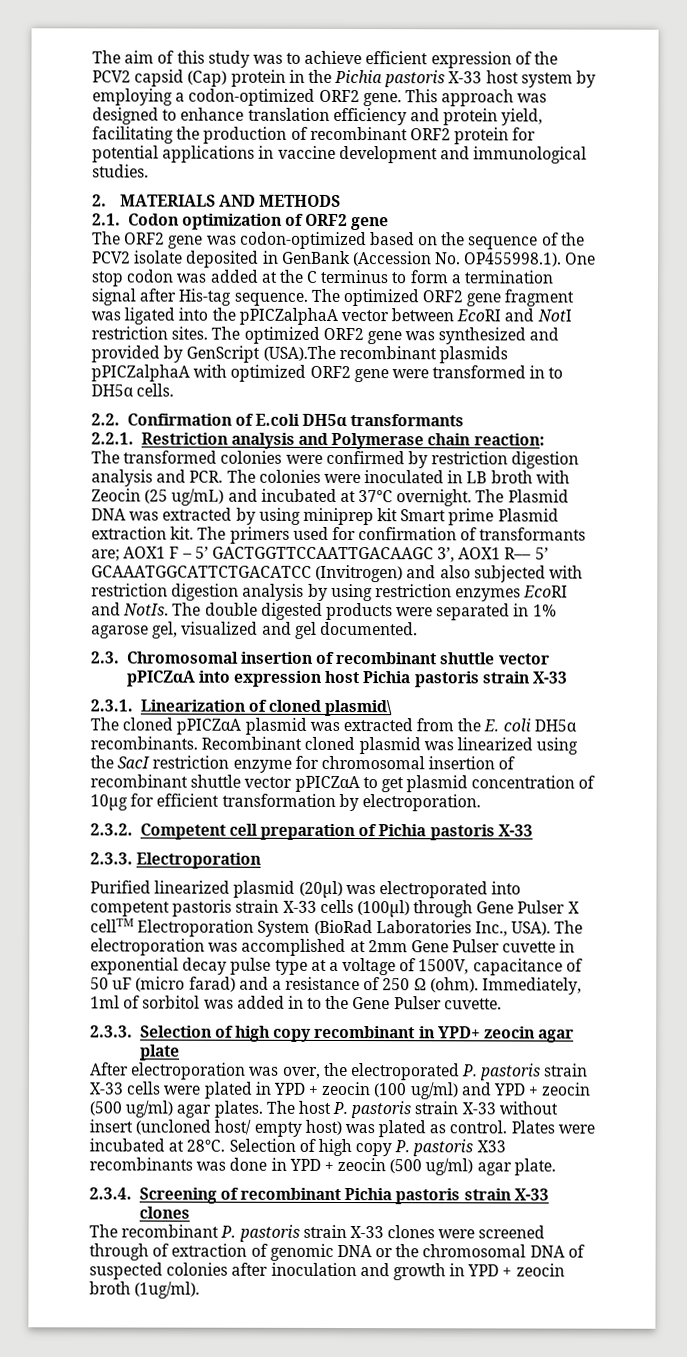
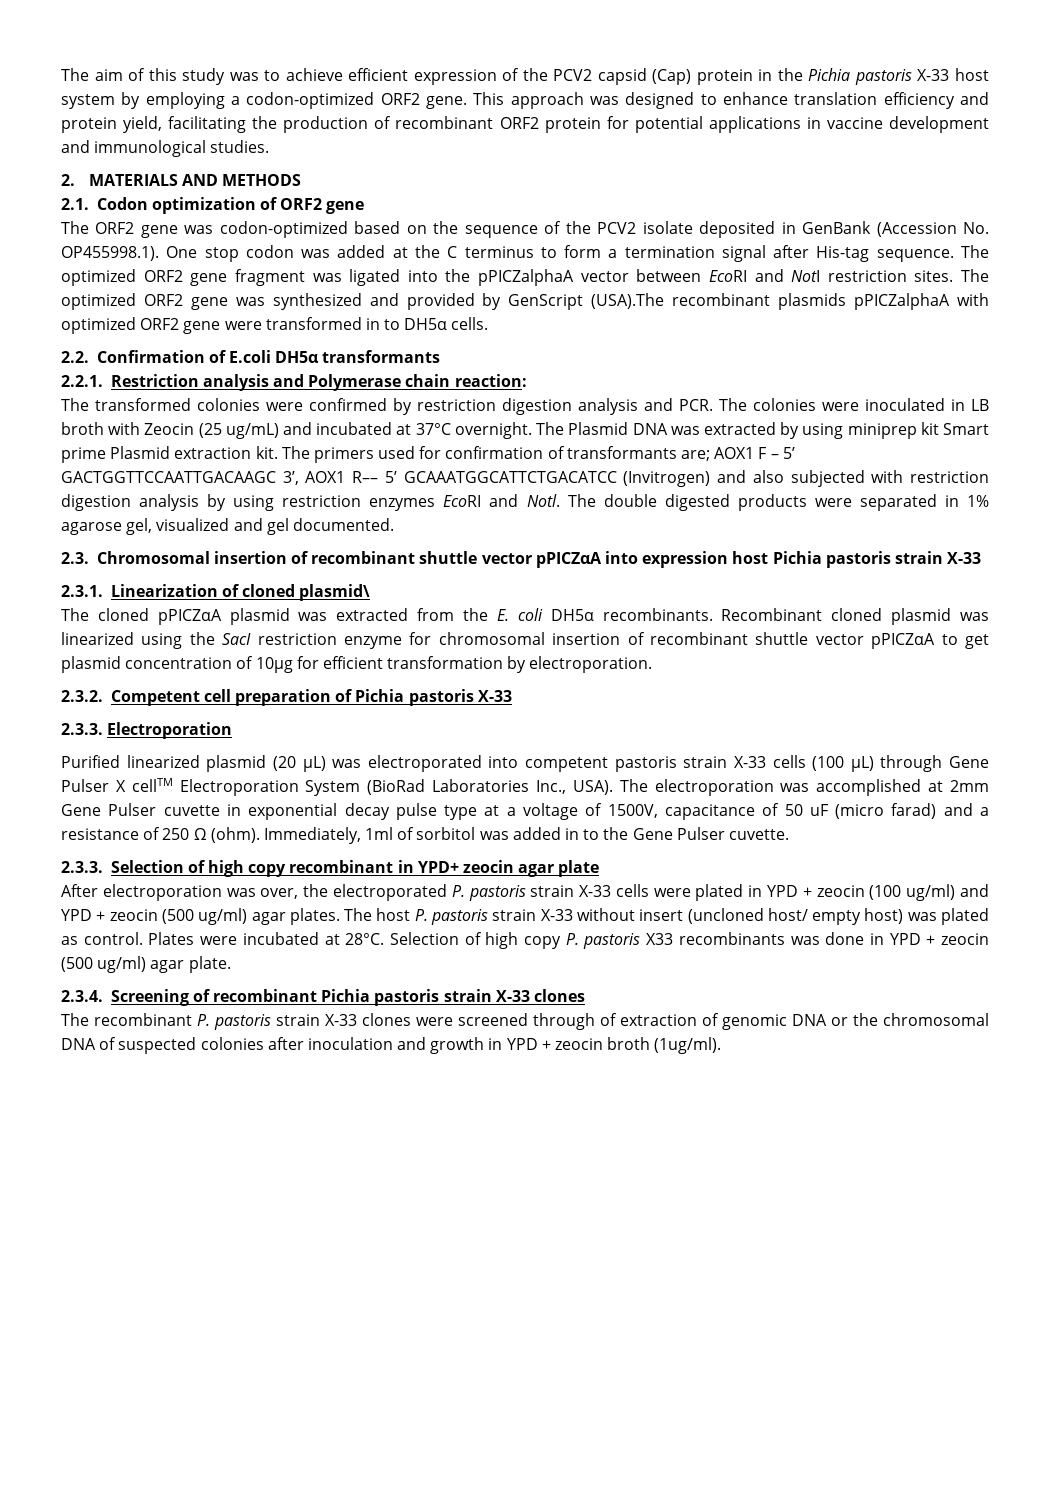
- The primers used for confirmation of transformants are; AOX1 F – 5’ GACTGGTTCCAATTGACAAGC 3’, AOX1 R–– 5’ GCAAATGGCATTCTGACATCC (Invitrogen) and also subjected with restriction digestion analysis by using restriction enzymes EcoRI and NotIs.
+ The primers used for confirmation of transformants are; AOX1 F – 5’ GACTGGTTCCAATTGACAAGC 3’, AOX1 R–– 5’ GCAAATGGCATTCTGACATCC (Invitrogen) and also subjected with restriction digestion analysis by using restriction enzymes EcoRI and Notl.
- Purified linearized plasmid (20μl) was electroporated into competent pastoris strain X-33 cells (100μl) through Gene Pulser X cellTM Electroporation System (BioRad Laboratories Inc., USA).
+ Purified linearized plasmid (20 μL) was electroporated into competent pastoris strain X-33 cells (100 μL) through Gene Pulser X cellTM Electroporation System (BioRad Laboratories Inc., USA).

